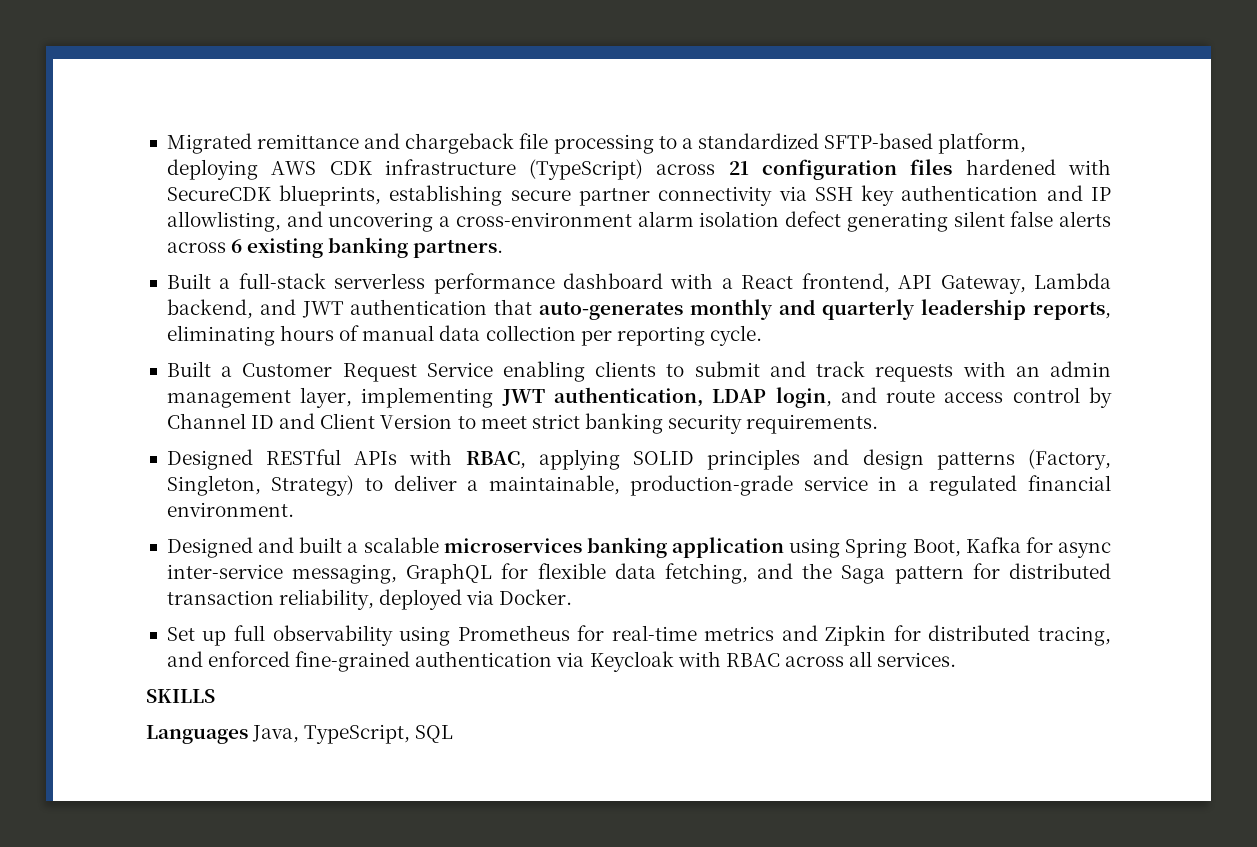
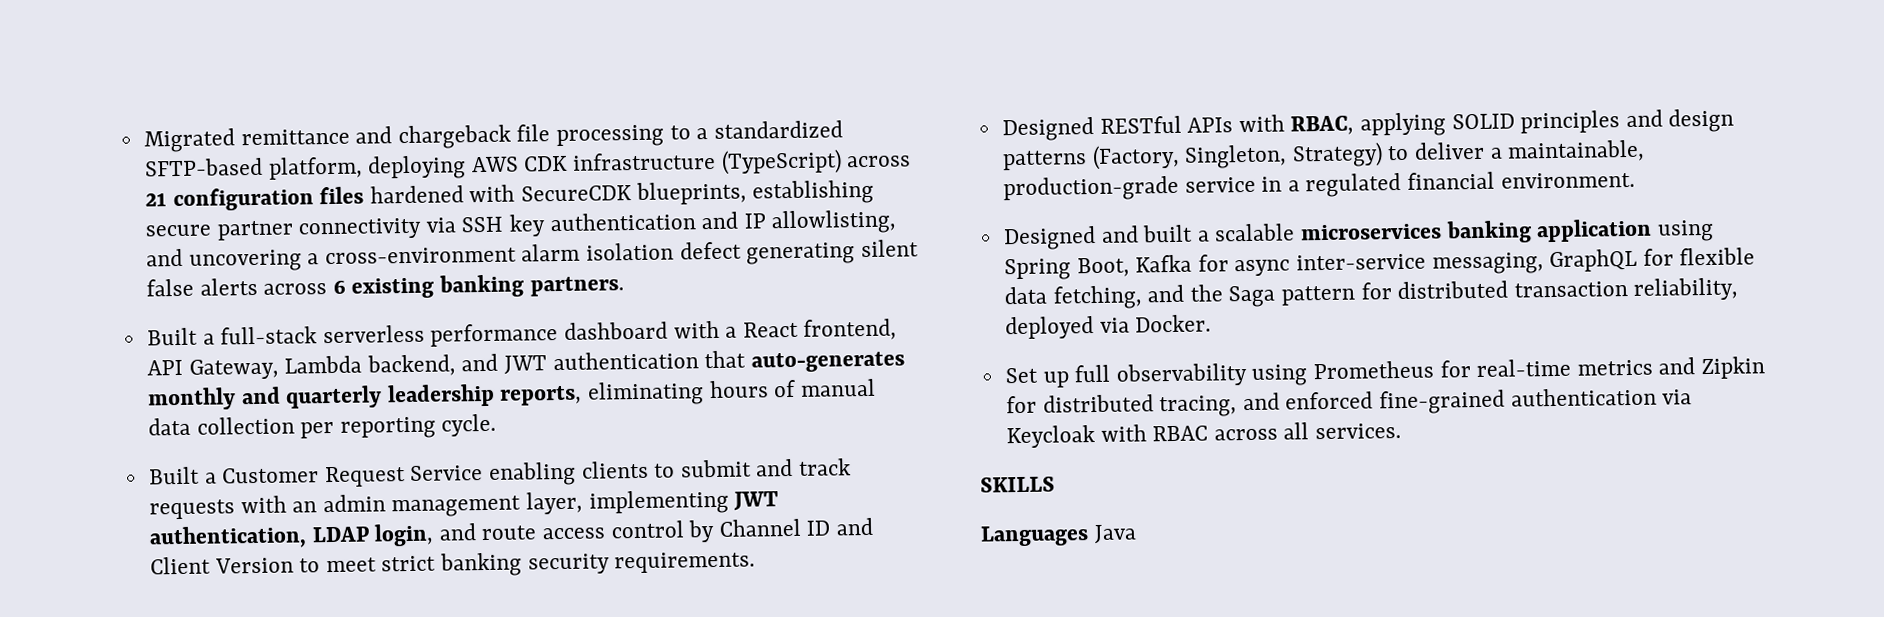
- Languages Java, TypeScript, SQL
+ Languages Java

